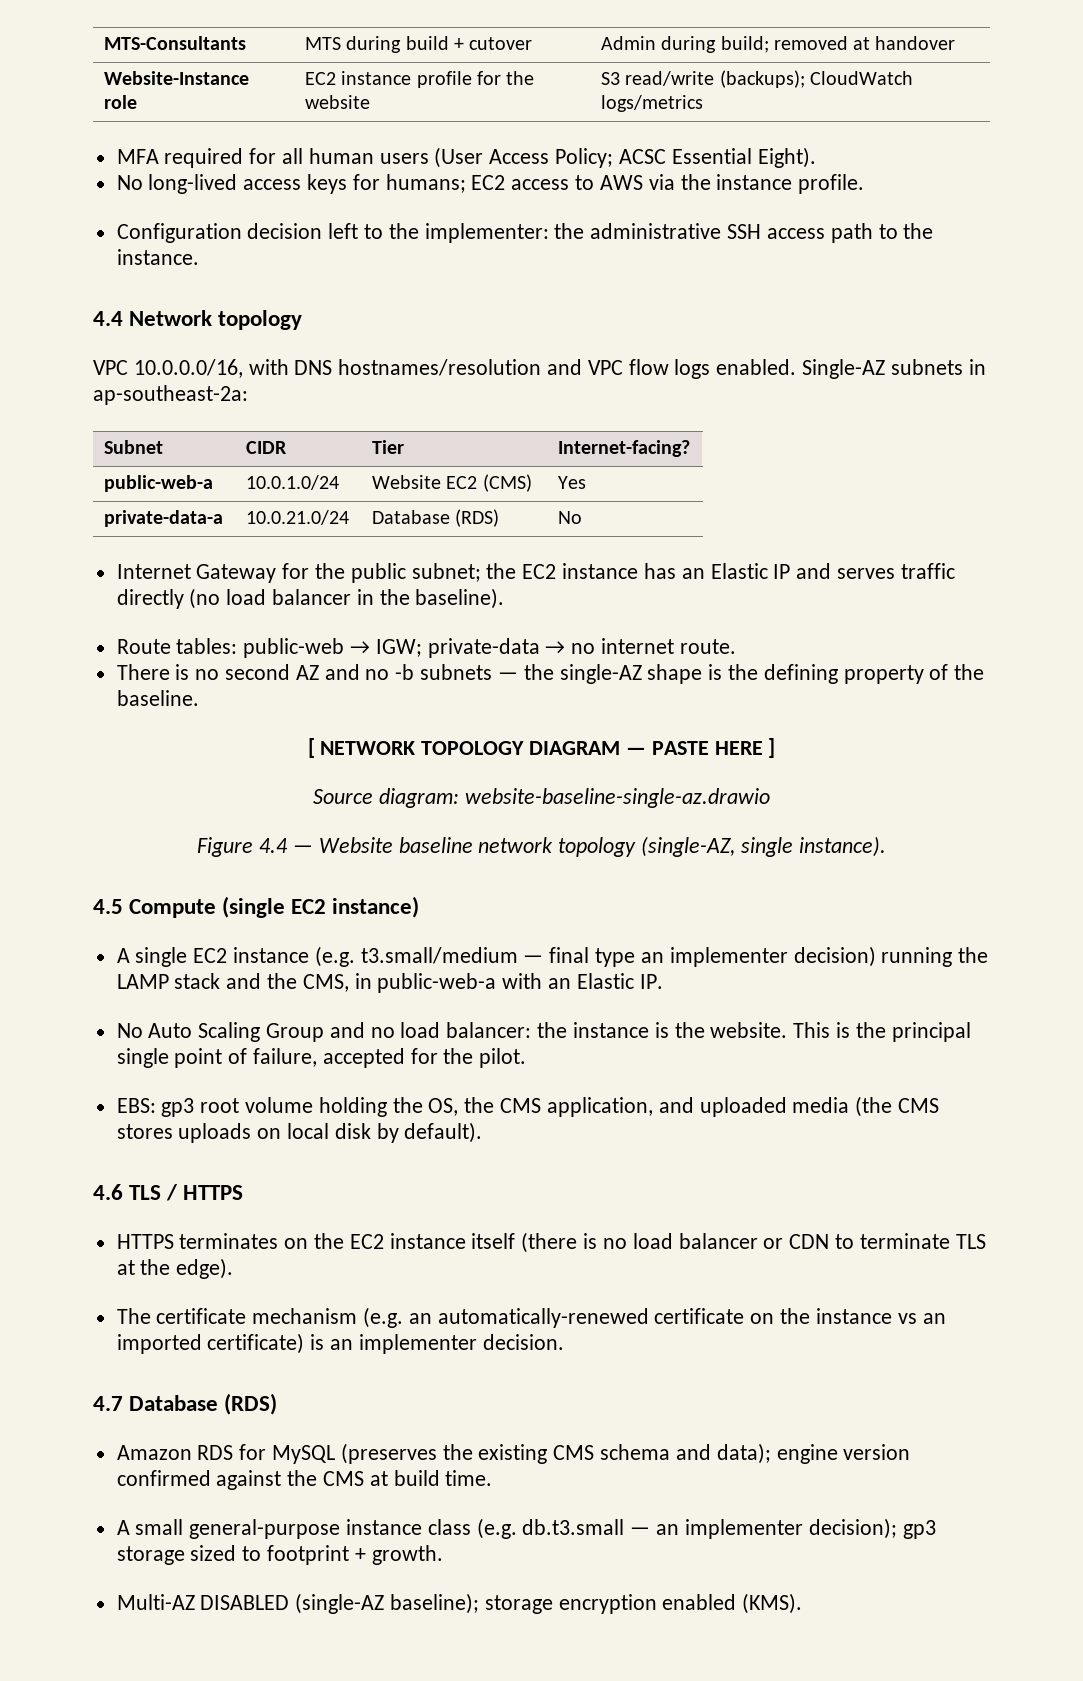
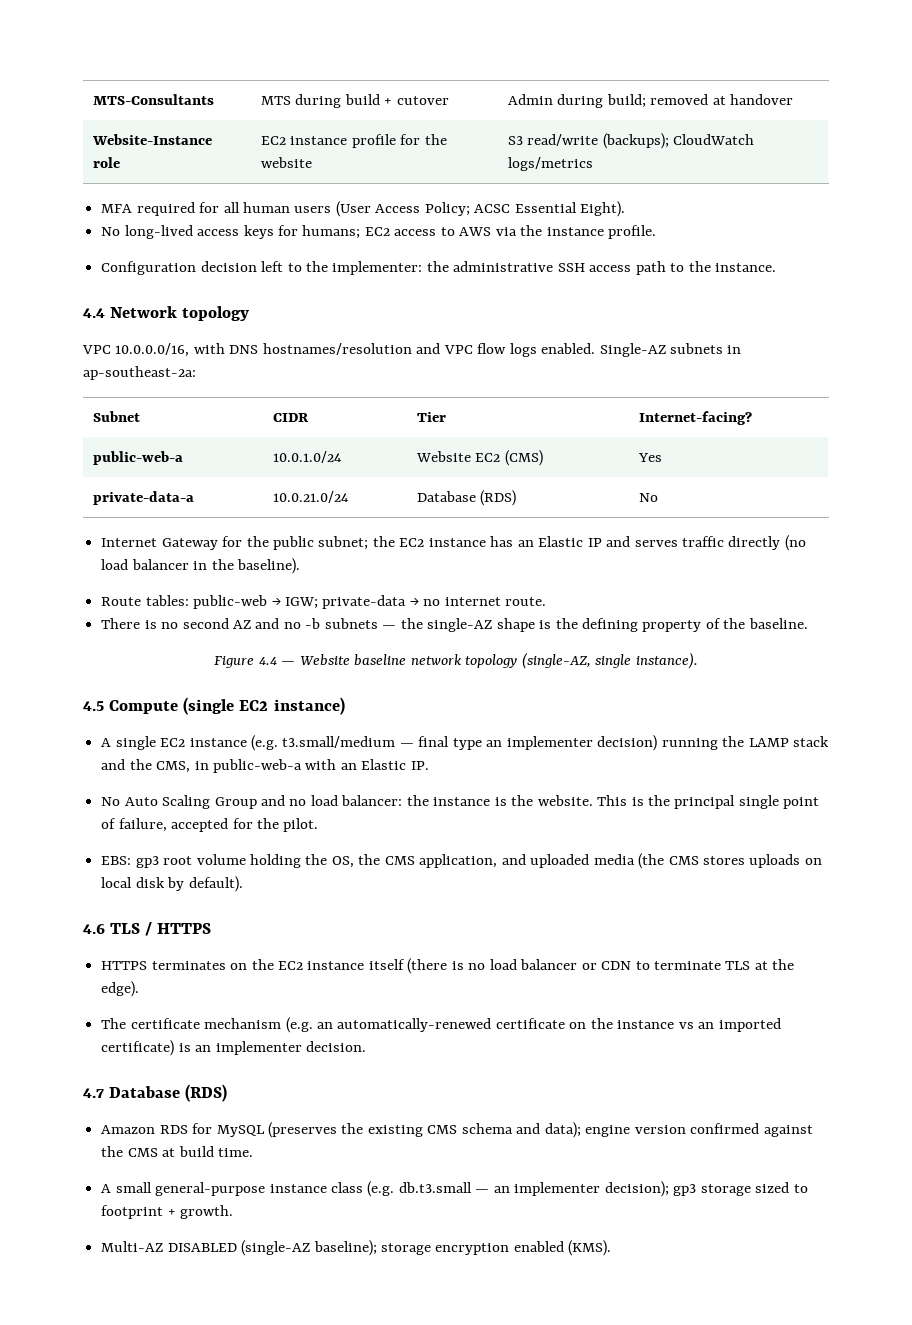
- [ NETWORK TOPOLOGY DIAGRAM — PASTE HERE ]
- Source diagram: website-baseline-single-az.drawio

